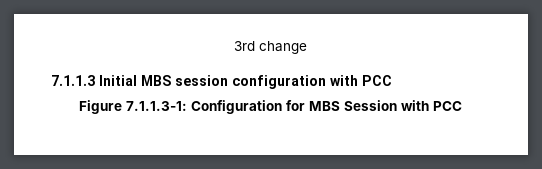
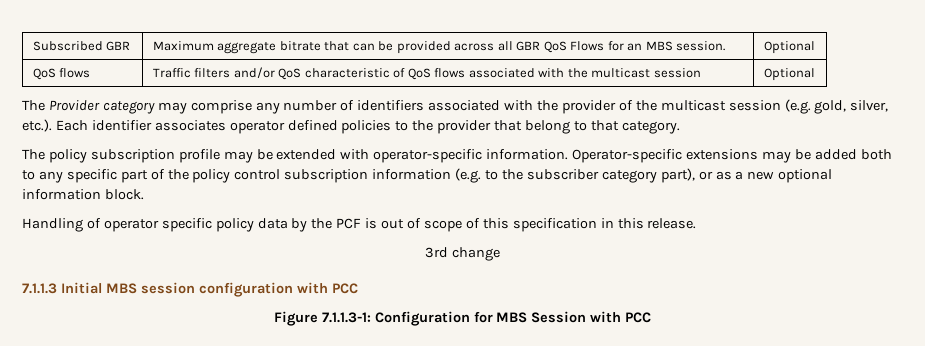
+ Subscribed GBR | Maximum aggregate bitrate that can be provided across all GBR QoS Flows for an MBS session. | Optional
+ QoS flows | Traffic filters and/or QoS characteristic of QoS flows associated with the multicast session | Optional
+ The Provider category may comprise any number of identifiers associated with the provider of the multicast session (e.g. gold, silver, etc.). Each identifier associates operator defined policies to the provider that belong to that category.
+ The policy subscription profile may be extended with operator-specific information. Operator-specific extensions may be added both to any specific part of the policy control subscription information (e.g. to the subscriber category part), or as a new optional information block.
+ Handling of operator specific policy data by the PCF is out of scope of this specification in this release.

